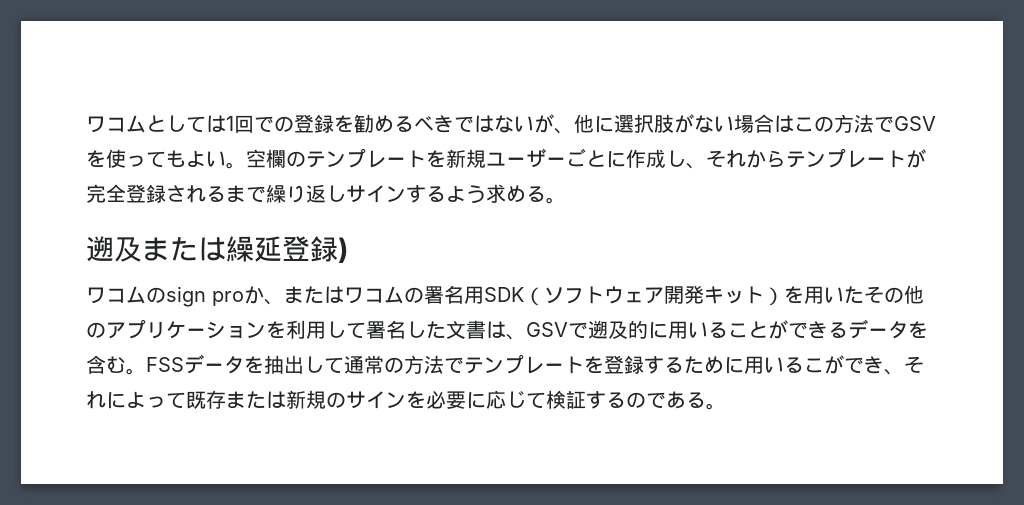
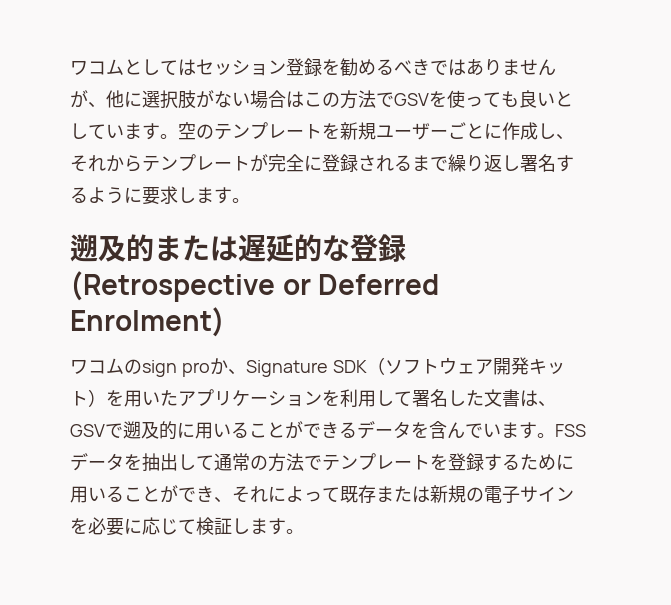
- ワコムとしては1回での登録を勧めるべきではないが、他に選択肢がない場合はこの方法でGSVを使ってもよい。空欄のテンプレートを新規ユーザーごとに作成し、それからテンプレートが完全登録されるまで繰り返しサインするよう求める。
+ ワコムとしてはセッション登録を勧めるべきではありませんが、他に選択肢がない場合はこの方法でGSVを使っても良いとしています。空のテンプレートを新規ユーザーごとに作成し、それからテンプレートが完全に登録されるまで繰り返し署名するように要求します。
- 遡及または繰延登録)
+ 遡及的または遅延的な登録(Retrospective or Deferred Enrolment)
- ワコムのsign proか、またはワコムの署名用SDK（ソフトウェア開発キット）を用いたその他のアプリケーションを利用して署名した文書は、GSVで遡及的に用いることができるデータを含む。
+ ワコムのsign proか、Signature SDK（ソフトウェア開発キット）を用いたアプリケーションを利用して署名した文書は、GSVで遡及的に用いることができるデータを含んでいます。
- FSSデータを抽出して通常の方法でテンプレートを登録するために用いるこができ、それによって既存または新規のサインを必要に応じて検証するのである。
+ FSSデータを抽出して通常の方法でテンプレートを登録するために用いることができ、それによって既存または新規の電子サインを必要に応じて検証します。

